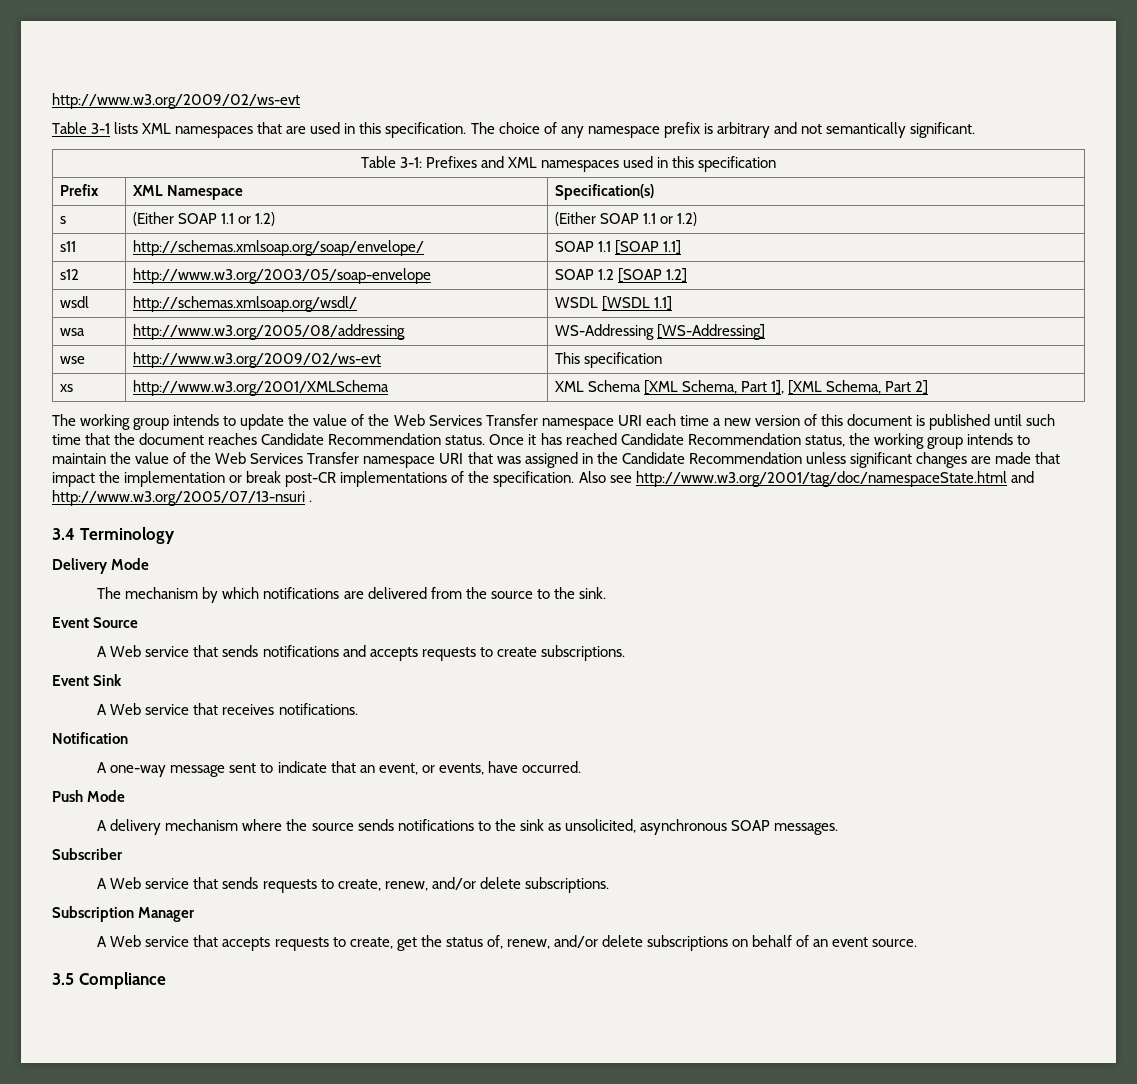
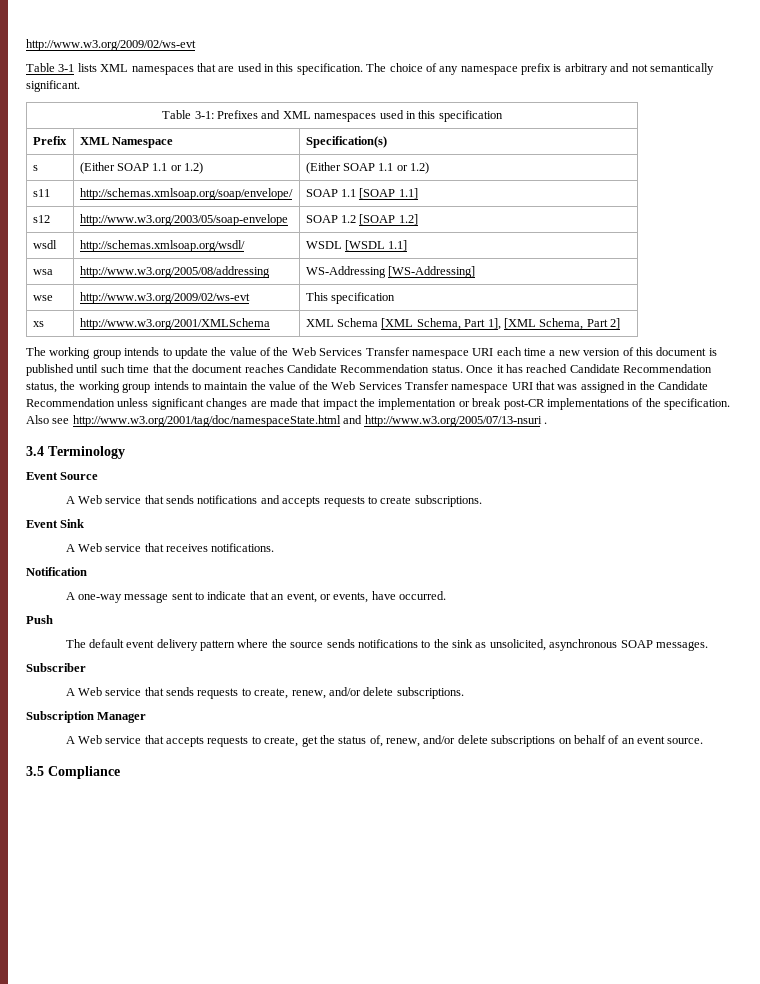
- Delivery Mode
- The mechanism by which notifications are delivered from the source to the sink.
- Push Mode
- A delivery mechanism where the source sends notifications to the sink as unsolicited, asynchronous SOAP messages.
+ Push
+ The default event delivery pattern where the source sends notifications to the sink as unsolicited, asynchronous SOAP messages.

